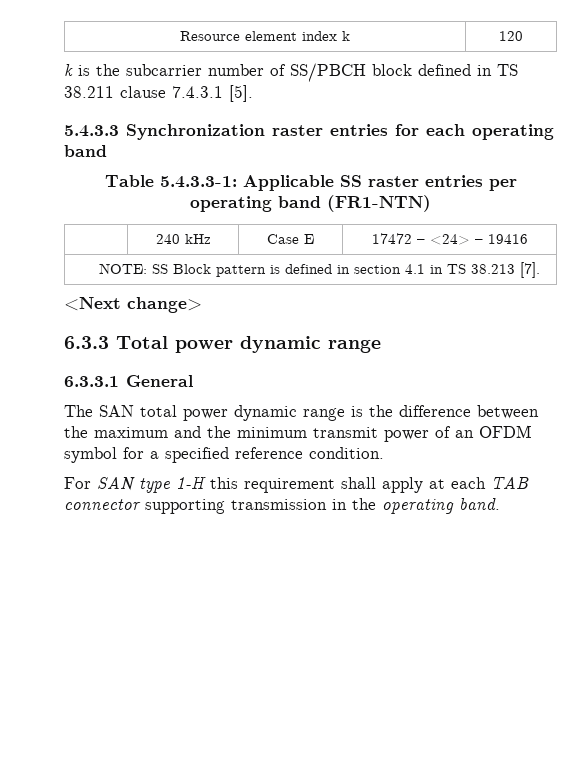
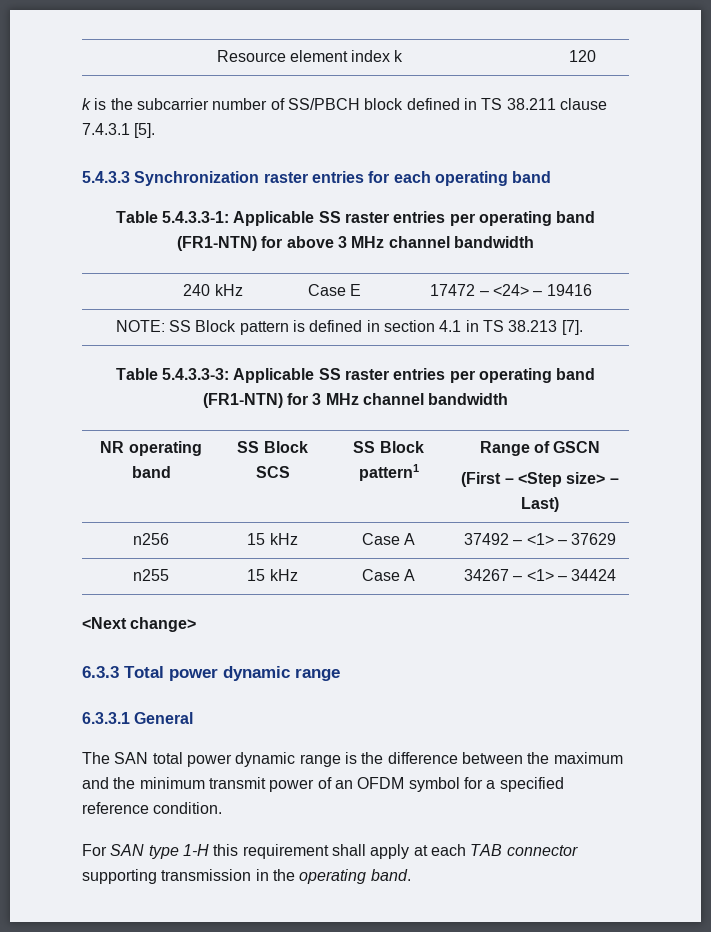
- Table 5.4.3.3-1: Applicable SS raster entries per operating band (FR1-NTN)
+ Table 5.4.3.3-1: Applicable SS raster entries per operating band (FR1-NTN) for above 3 MHz channel bandwidth
+ Table 5.4.3.3-3: Applicable SS raster entries per operating band (FR1-NTN) for 3 MHz channel bandwidth
+ NR operating band | SS Block SCS | SS Block pattern1 | Range of GSCN
+ (First – <Step size> – Last)
+ n256 | 15 kHz | Case A | 37492 – <1> – 37629
+ n255 | 15 kHz | Case A | 34267 – <1> – 34424

